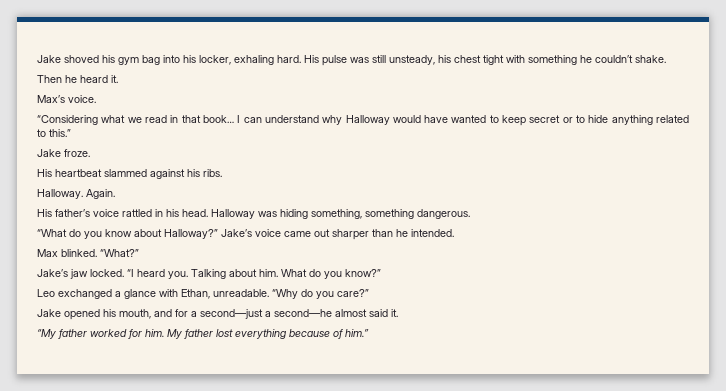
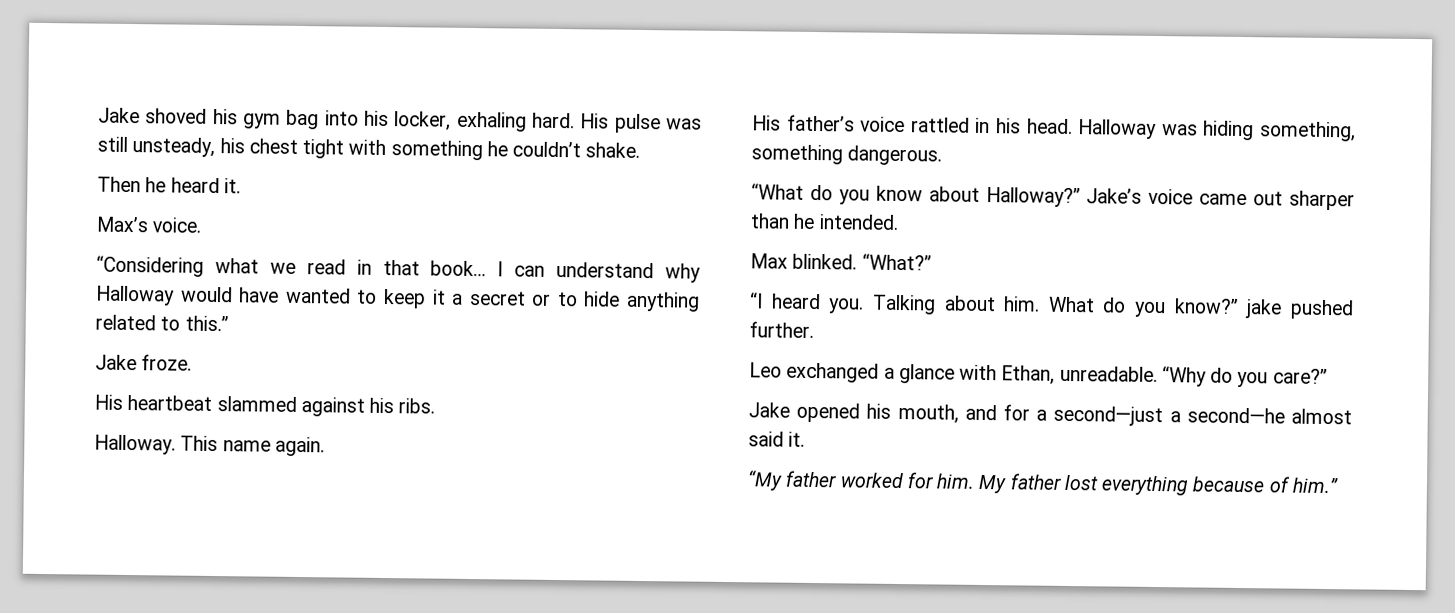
- I can understand why Halloway would have wanted to keep secret or to hide anything related to this.”
+ I can understand why Halloway would have wanted to keep it a secret or to hide anything related to this.”
- Again.
+ This name again.
- Jake’s jaw locked.
- What do you know?”
+ What do you know?” jake pushed further.

